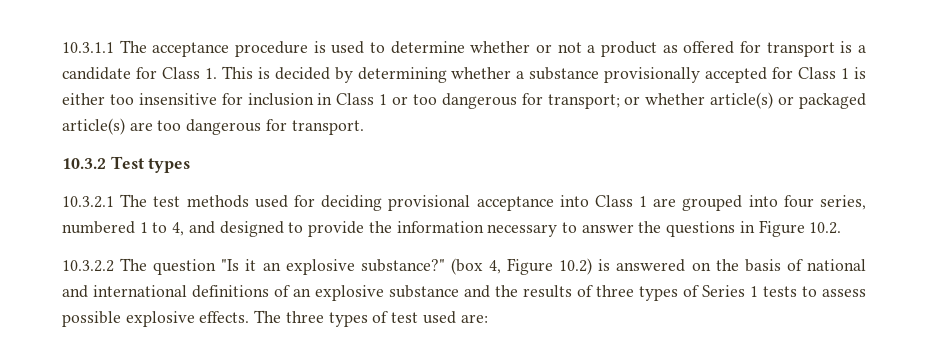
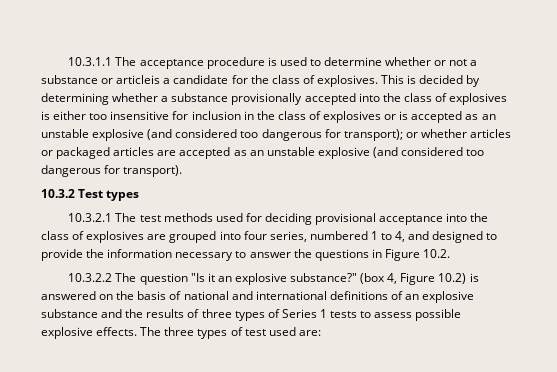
- 10.3.1.1 The acceptance procedure is used to determine whether or not a product as offered for transport is a candidate for Class 1. This is decided by determining whether a substance provisionally accepted for Class 1 is either too insensitive for inclusion in Class 1 or too dangerous for transport; or whether article(s) or packaged article(s) are too dangerous for transport.
+ 10.3.1.1 The acceptance procedure is used to determine whether or not a substance or articleis a candidate for the class of explosives. This is decided by determining whether a substance provisionally accepted into the class of explosives is either too insensitive for inclusion in the class of explosives or is accepted as an unstable explosive (and considered too dangerous for transport); or whether articles or packaged articles are accepted as an unstable explosive (and considered too dangerous for transport).
- 10.3.2.1 The test methods used for deciding provisional acceptance into Class 1 are grouped into four series, numbered 1 to 4, and designed to provide the information necessary to answer the questions in Figure 10.2.
+ 10.3.2.1 The test methods used for deciding provisional acceptance into the class of explosives are grouped into four series, numbered 1 to 4, and designed to provide the information necessary to answer the questions in Figure 10.2.

